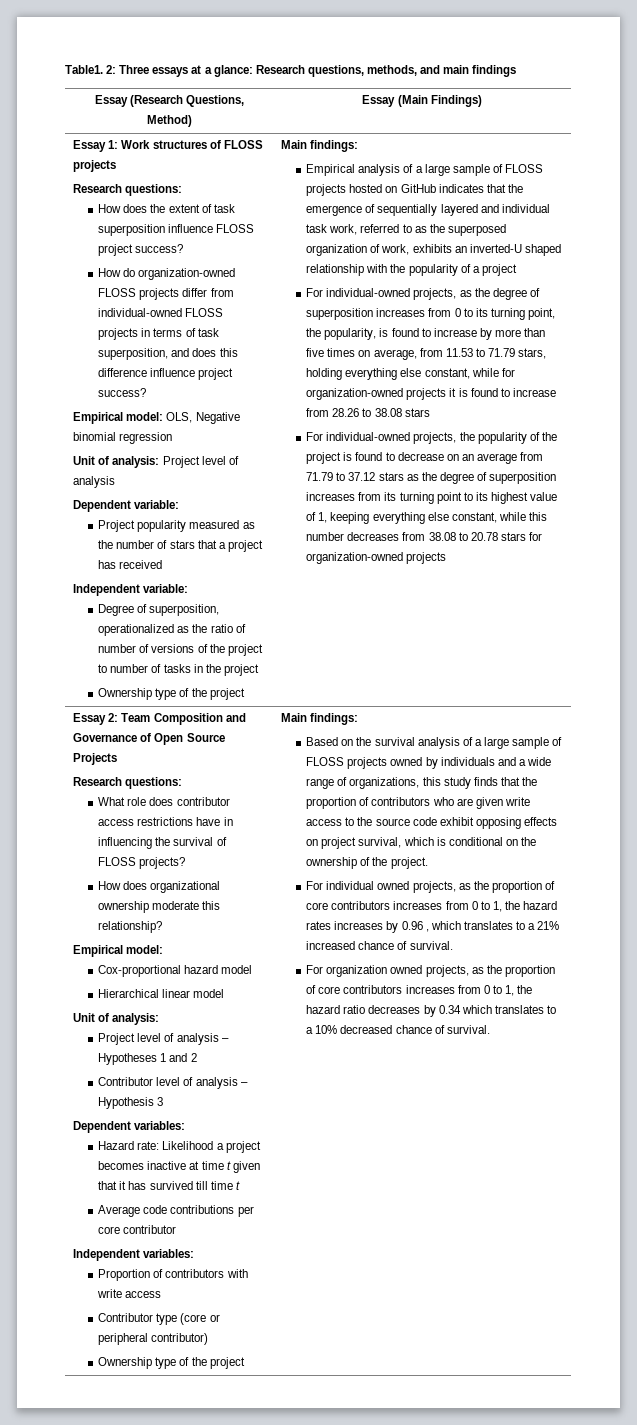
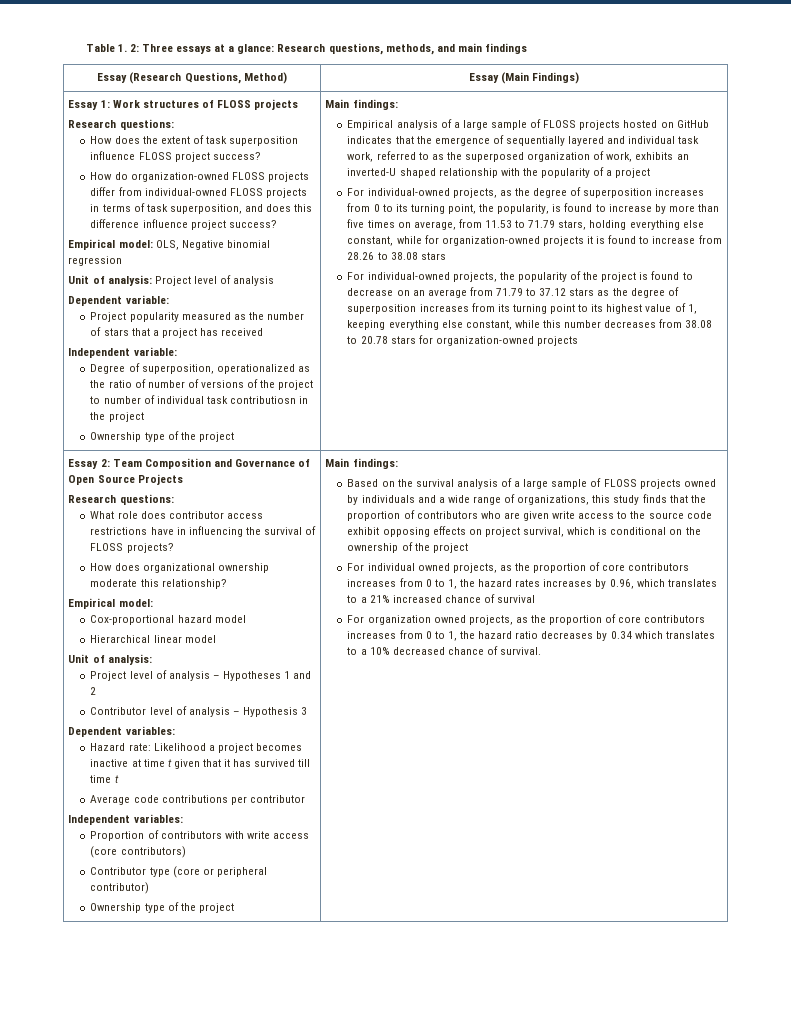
- Table1. 2: Three essays at a glance: Research questions, methods, and main findings
+ Table 1. 2: Three essays at a glance: Research questions, methods, and main findings
- Degree of superposition, operationalized as the ratio of number of versions of the project to number of tasks in the project
+ Degree of superposition, operationalized as the ratio of number of versions of the project to number of individual task contributiosn in the project
- Average code contributions per core contributor
+ Average code contributions per contributor
- Proportion of contributors with write access
+ Proportion of contributors with write access (core contributors)
- Based on the survival analysis of a large sample of FLOSS projects owned by individuals and a wide range of organizations, this study finds that the proportion of contributors who are given write access to the source code exhibit opposing effects on project survival, which is conditional on the ownership of the project.
+ Based on the survival analysis of a large sample of FLOSS projects owned by individuals and a wide range of organizations, this study finds that the proportion of contributors who are given write access to the source code exhibit opposing effects on project survival, which is conditional on the ownership of the project
- For individual owned projects, as the proportion of core contributors increases from 0 to 1, the hazard rates increases by 0.96 , which translates to a 21% increased chance of survival.
+ For individual owned projects, as the proportion of core contributors increases from 0 to 1, the hazard rates increases by 0.96, which translates to a 21% increased chance of survival

